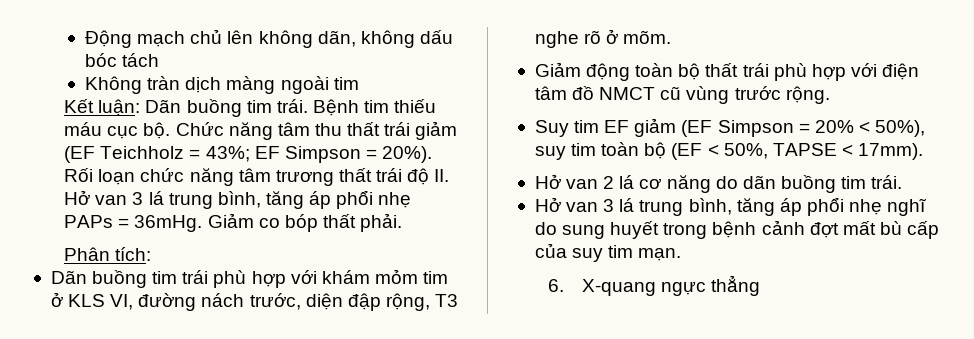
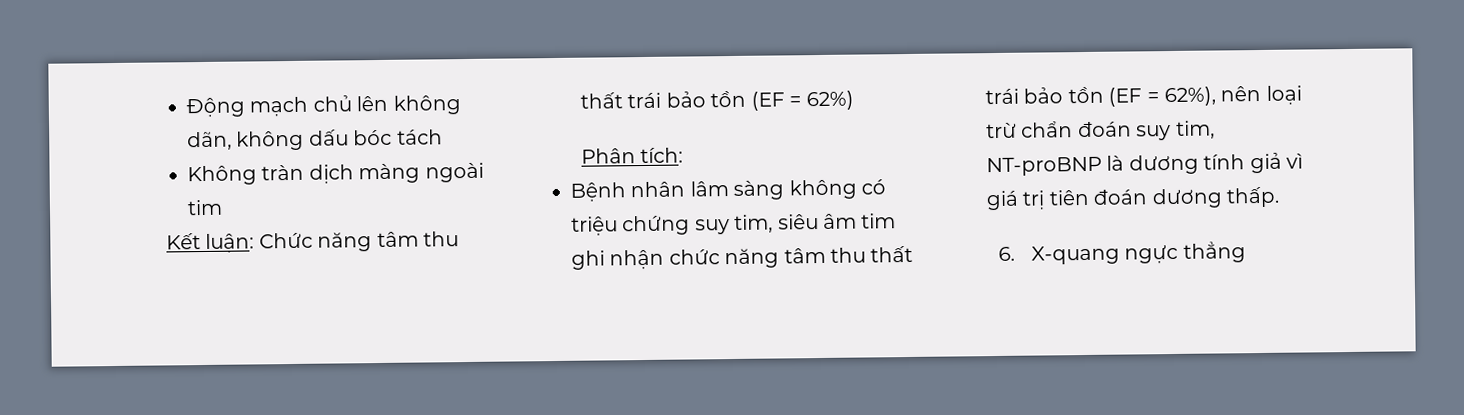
- Kết luận: Dãn buồng tim trái. Bệnh tim thiếu máu cục bộ. Chức năng tâm thu thất trái giảm (EF Teichholz = 43%; EF Simpson = 20%). Rối loạn chức năng tâm trương thất trái độ II. Hở van 3 lá trung bình, tăng áp phổi nhẹ PAPs = 36mHg. Giảm co bóp thất phải.
+ Kết luận: Chức năng tâm thu thất trái bảo tồn (EF = 62%)
  Phân tích:
- Dãn buồng tim trái phù hợp với khám mỏm tim ở KLS VI, đường nách trước, diện đập rộng, T3 nghe rõ ở mõm.
- Giảm động toàn bộ thất trái phù hợp với điện tâm đồ NMCT cũ vùng trước rộng.
- Suy tim EF giảm (EF Simpson = 20% < 50%), suy tim toàn bộ (EF < 50%, TAPSE < 17mm).
- Hở van 2 lá cơ năng do dãn buồng tim trái.
- Hở van 3 lá trung bình, tăng áp phổi nhẹ nghĩ do sung huyết trong bệnh cảnh đợt mất bù cấp của suy tim mạn.
+ Bệnh nhân lâm sàng không có triệu chứng suy tim, siêu âm tim ghi nhận chức năng tâm thu thất trái bảo tồn (EF = 62%), nên loại trừ chẩn đoán suy tim, NT-proBNP là dương tính giả vì giá trị tiên đoán dương thấp.

